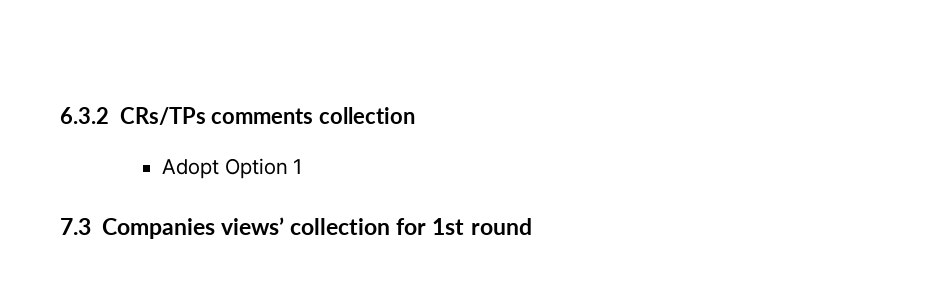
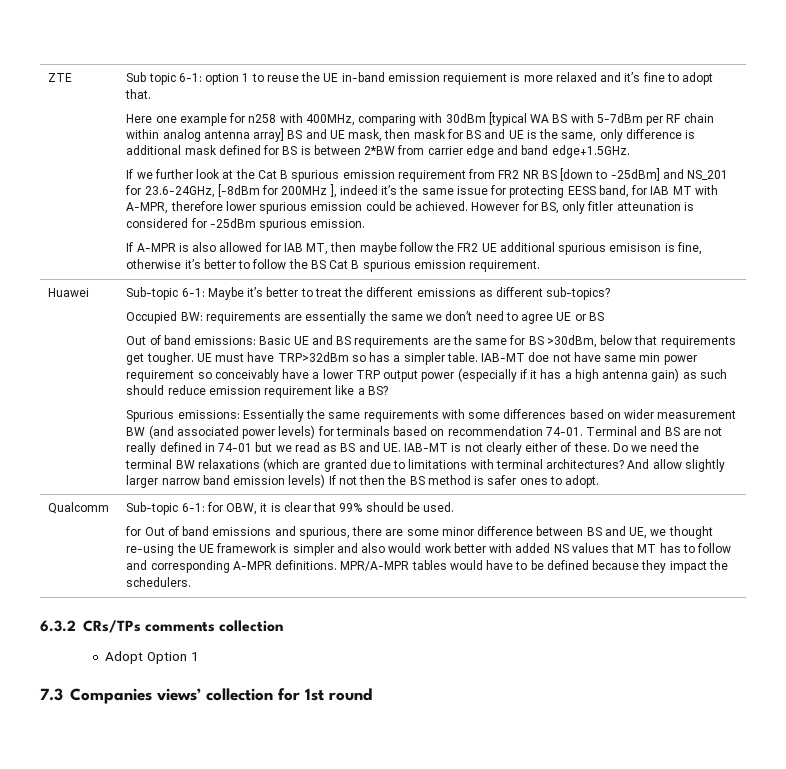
+ ZTE | Sub topic 6-1: option 1 to reuse the UE in-band emission requiement is more relaxed and it’s fine to adopt that.
+ Here one example for n258 with 400MHz, comparing with 30dBm [typical WA BS with 5-7dBm per RF chain within analog antenna array] BS and UE mask, then mask for BS and UE is the same, only difference is additional mask defined for BS is between 2*BW from carrier edge and band edge+1.5GHz.
+ If we further look at the Cat B spurious emission requirement from FR2 NR BS [down to -25dBm] and NS_201 for 23.6-24GHz, [-8dBm for 200MHz ], indeed it’s the same issue for protecting EESS band, for IAB MT with A-MPR, therefore lower spurious emission could be achieved. However for BS, only fitler atteunation is considered for -25dBm spurious emission.
+ If A-MPR is also allowed for IAB MT, then maybe follow the FR2 UE additional spurious emisison is fine, otherwise it’s better to follow the BS Cat B spurious emission requirement.
+ Huawei | Sub-topic 6-1: Maybe it’s better to treat the different emissions as different sub-topics?
+ Occupied BW: requirements are essentially the same we don’t need to agree UE or BS
+ Out of band emissions: Basic UE and BS requirements are the same for BS >30dBm, below that requirements get tougher. UE must have TRP>32dBm so has a simpler table. IAB-MT doe not have same min power requirement so conceivably have a lower TRP output power (especially if it has a high antenna gain) as such should reduce emission requirement like a BS?
+ Spurious emissions: Essentially the same requirements with some differences based on wider measurement BW (and associated power levels) for terminals based on recommendation 74-01. Terminal and BS are not really defined in 74-01 but we read as BS and UE. IAB-MT is not clearly either of these. Do we need the terminal BW relaxations (which are granted due to limitations with terminal architectures? And allow slightly larger narrow band emission levels) If not then the BS method is safer ones to adopt.
+ Qualcomm | Sub-topic 6-1: for OBW, it is clear that 99% should be used.
+ for Out of band emissions and spurious, there are some minor difference between BS and UE, we thought re-using the UE framework is simpler and also would work better with added NS values that MT has to follow and corresponding A-MPR definitions. MPR/A-MPR tables would have to be defined because they impact the schedulers.

